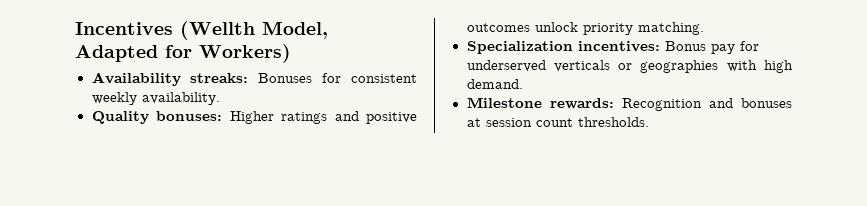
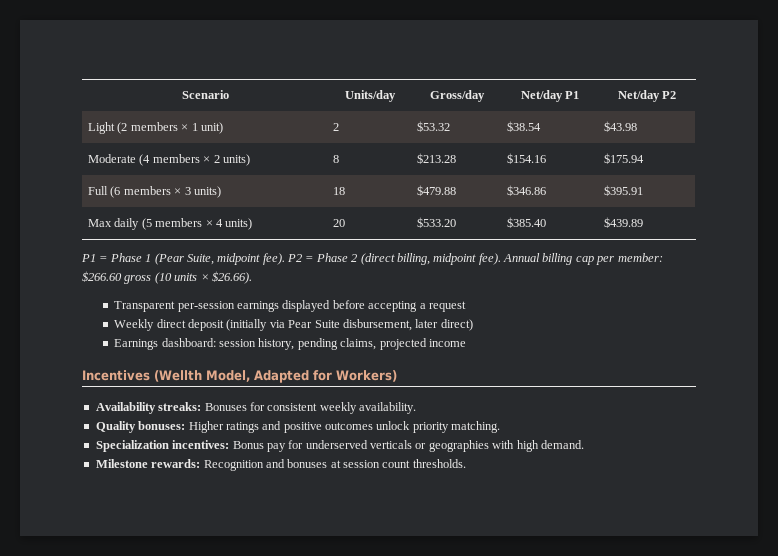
+ Scenario | Units/day | Gross/day | Net/day P1 | Net/day P2
+ Light (2 members × 1 unit) | 2 | $53.32 | $38.54 | $43.98
+ Moderate (4 members × 2 units) | 8 | $213.28 | $154.16 | $175.94
+ Full (6 members × 3 units) | 18 | $479.88 | $346.86 | $395.91
+ Max daily (5 members × 4 units) | 20 | $533.20 | $385.40 | $439.89
+ P1 = Phase 1 (Pear Suite, midpoint fee). P2 = Phase 2 (direct billing, midpoint fee). Annual billing cap per member: $266.60 gross (10 units × $26.66).
+ Transparent per-session earnings displayed before accepting a request
+ Weekly direct deposit (initially via Pear Suite disbursement, later direct)
+ Earnings dashboard: session history, pending claims, projected income

